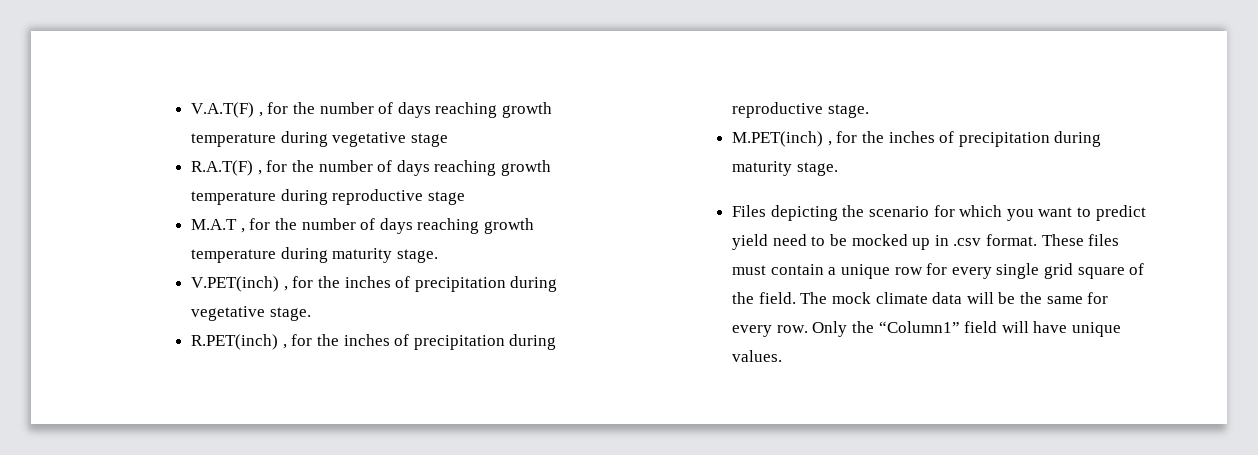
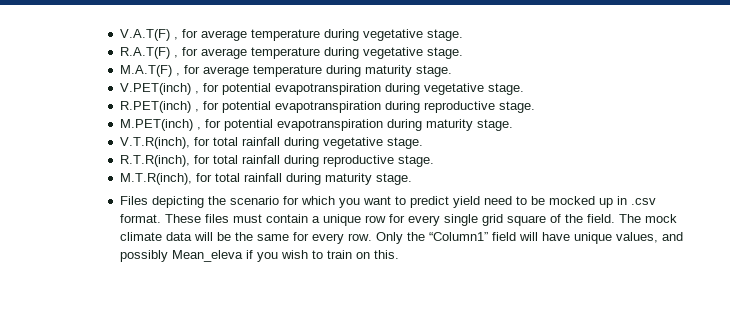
- V.A.T(F) , for the number of days reaching growth temperature during vegetative stage
+ V.A.T(F) , for average temperature during vegetative stage.
- R.A.T(F) , for the number of days reaching growth temperature during reproductive stage
- M.A.T , for the number of days reaching growth temperature during maturity stage.
+ R.A.T(F) , for average temperature during vegetative stage.
+ M.A.T(F) , for average temperature during maturity stage.
- V.PET(inch) , for the inches of precipitation during vegetative stage.
+ V.PET(inch) , for potential evapotranspiration during vegetative stage.
- R.PET(inch) , for the inches of precipitation during reproductive stage.
+ R.PET(inch) , for potential evapotranspiration during reproductive stage.
- M.PET(inch) , for the inches of precipitation during maturity stage.
+ M.PET(inch) , for potential evapotranspiration during maturity stage.
+ V.T.R(inch), for total rainfall during vegetative stage.
+ R.T.R(inch), for total rainfall during reproductive stage.
+ M.T.R(inch), for total rainfall during maturity stage.
- Only the “Column1” field will have unique values.
+ Only the “Column1” field will have unique values, and possibly Mean_eleva if you wish to train on this.

